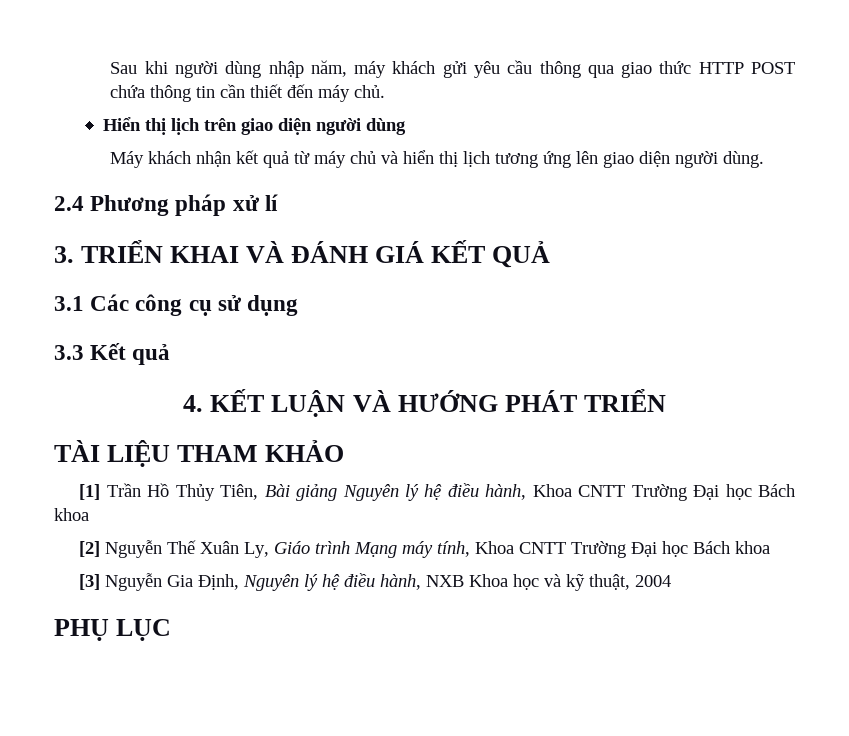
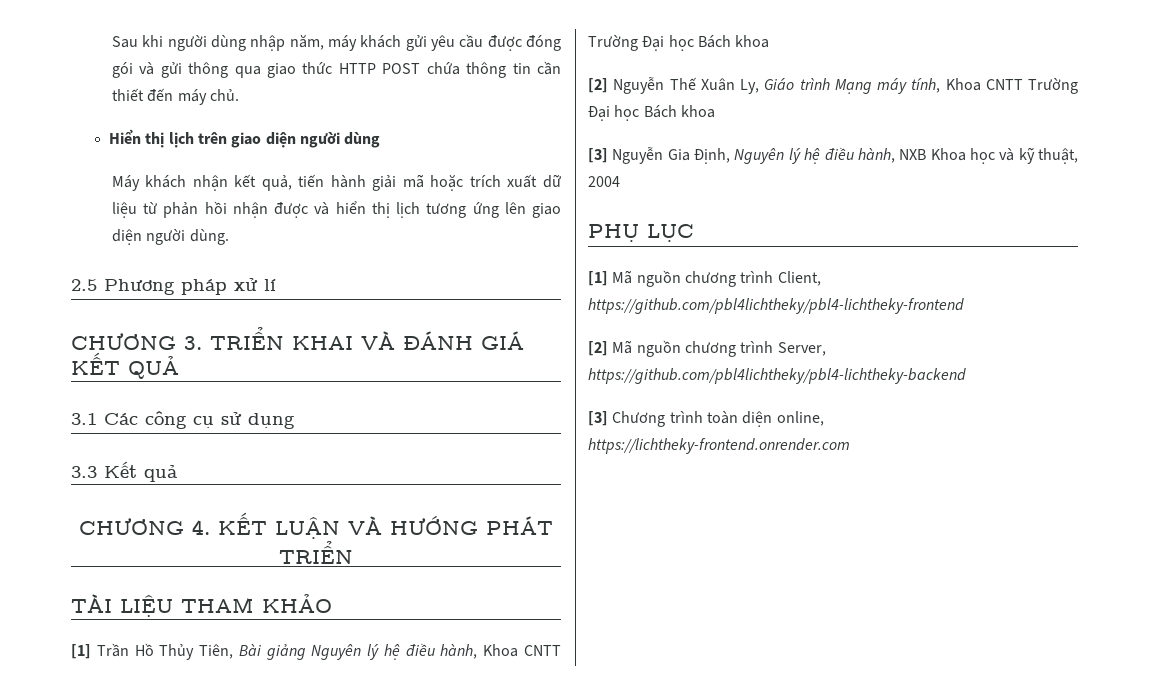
- Sau khi người dùng nhập năm, máy khách gửi yêu cầu thông qua giao thức HTTP POST chứa thông tin cần thiết đến máy chủ.
+ Sau khi người dùng nhập năm, máy khách gửi yêu cầu được đóng gói và gửi thông qua giao thức HTTP POST chứa thông tin cần thiết đến máy chủ.
- Máy khách nhận kết quả từ máy chủ và hiển thị lịch tương ứng lên giao diện người dùng.
+ Máy khách nhận kết quả, tiến hành giải mã hoặc trích xuất dữ liệu từ phản hồi nhận được và hiển thị lịch tương ứng lên giao diện người dùng.
- 2.4 Phương pháp xử lí
+ 2.5 Phương pháp xử lí
- 3. TRIỂN KHAI VÀ ĐÁNH GIÁ KẾT QUẢ
+ CHƯƠNG 3. TRIỂN KHAI VÀ ĐÁNH GIÁ KẾT QUẢ
- 4. KẾT LUẬN VÀ HƯỚNG PHÁT TRIỂN
+ CHƯƠNG 4. KẾT LUẬN VÀ HƯỚNG PHÁT TRIỂN
+ [1] Mã nguồn chương trình Client, https://github.com/pbl4lichtheky/pbl4-lichtheky-frontend
+ [2] Mã nguồn chương trình Server, https://github.com/pbl4lichtheky/pbl4-lichtheky-backend
+ [3] Chương trình toàn diện online, https://lichtheky-frontend.onrender.com

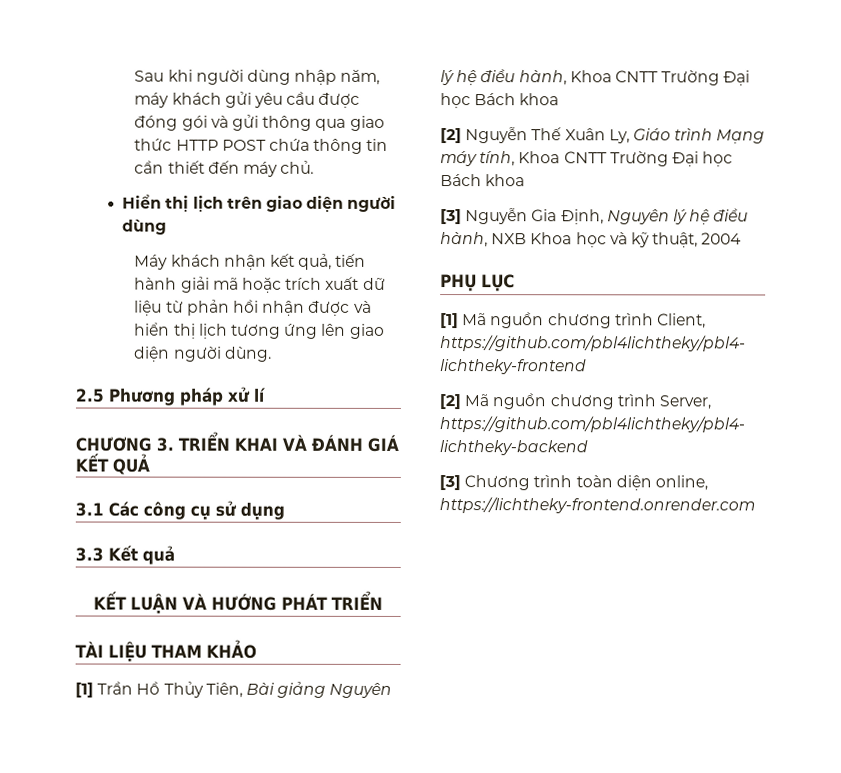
- CHƯƠNG 4. KẾT LUẬN VÀ HƯỚNG PHÁT TRIỂN
+ KẾT LUẬN VÀ HƯỚNG PHÁT TRIỂN

